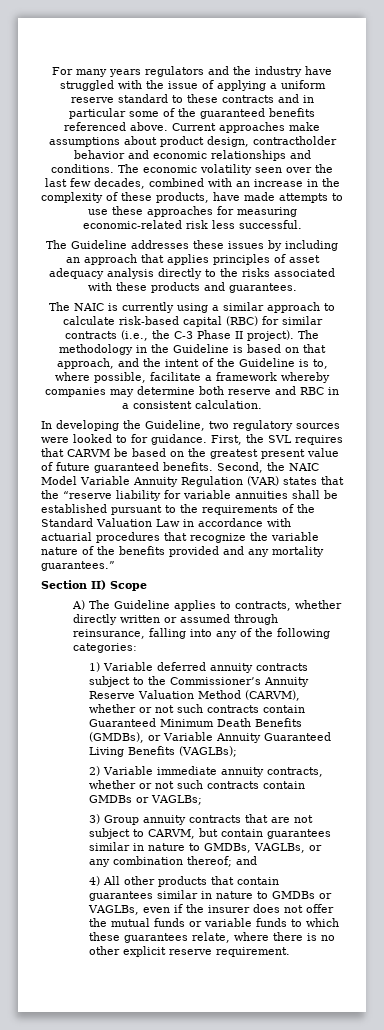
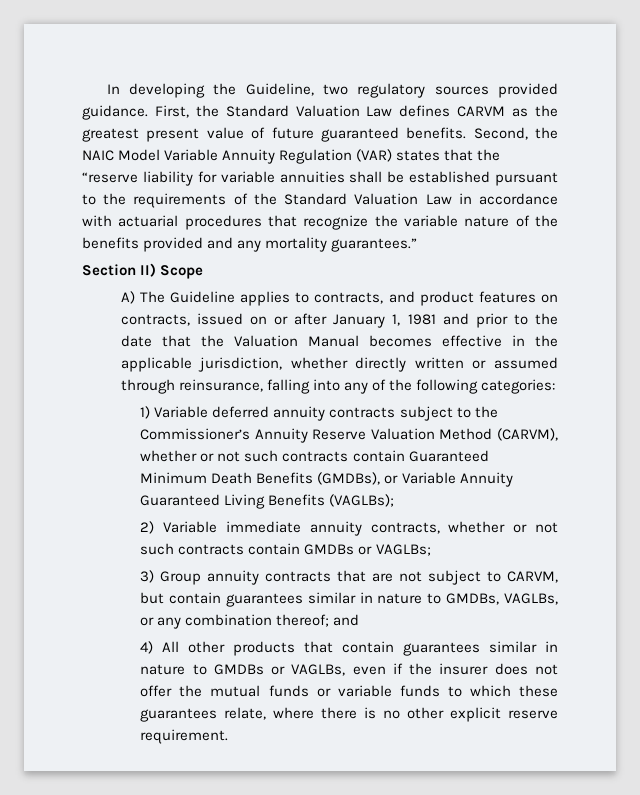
- For many years regulators and the industry have struggled with the issue of applying a uniform reserve standard to these contracts and in particular some of the guaranteed benefits referenced above. Current approaches make assumptions about product design, contractholder behavior and economic relationships and conditions. The economic volatility seen over the last few decades, combined with an increase in the complexity of these products, have made attempts to use these approaches for measuring economic-related risk less successful.
- The Guideline addresses these issues by including an approach that applies principles of asset adequacy analysis directly to the risks associated with these products and guarantees.
- The NAIC is currently using a similar approach to calculate risk-based capital (RBC) for similar contracts (i.e., the C-3 Phase II project). The methodology in the Guideline is based on that approach, and the intent of the Guideline is to, where possible, facilitate a framework whereby companies may determine both reserve and RBC in a consistent calculation.
- In developing the Guideline, two regulatory sources were looked to for guidance. First, the SVL requires that CARVM be based on the greatest present value of future guaranteed benefits.
+ In developing the Guideline, two regulatory sources provided guidance. First, the Standard Valuation Law defines CARVM as the greatest present value of future guaranteed benefits.
- A) The Guideline applies to contracts, whether directly written or assumed through reinsurance, falling into any of the following categories:
+ A) The Guideline applies to contracts, and product features on contracts, issued on or after January 1, 1981 and prior to the date that the Valuation Manual becomes effective in the applicable jurisdiction, whether directly written or assumed through reinsurance, falling into any of the following categories:

